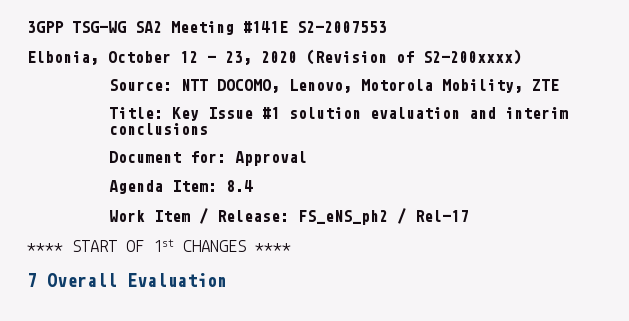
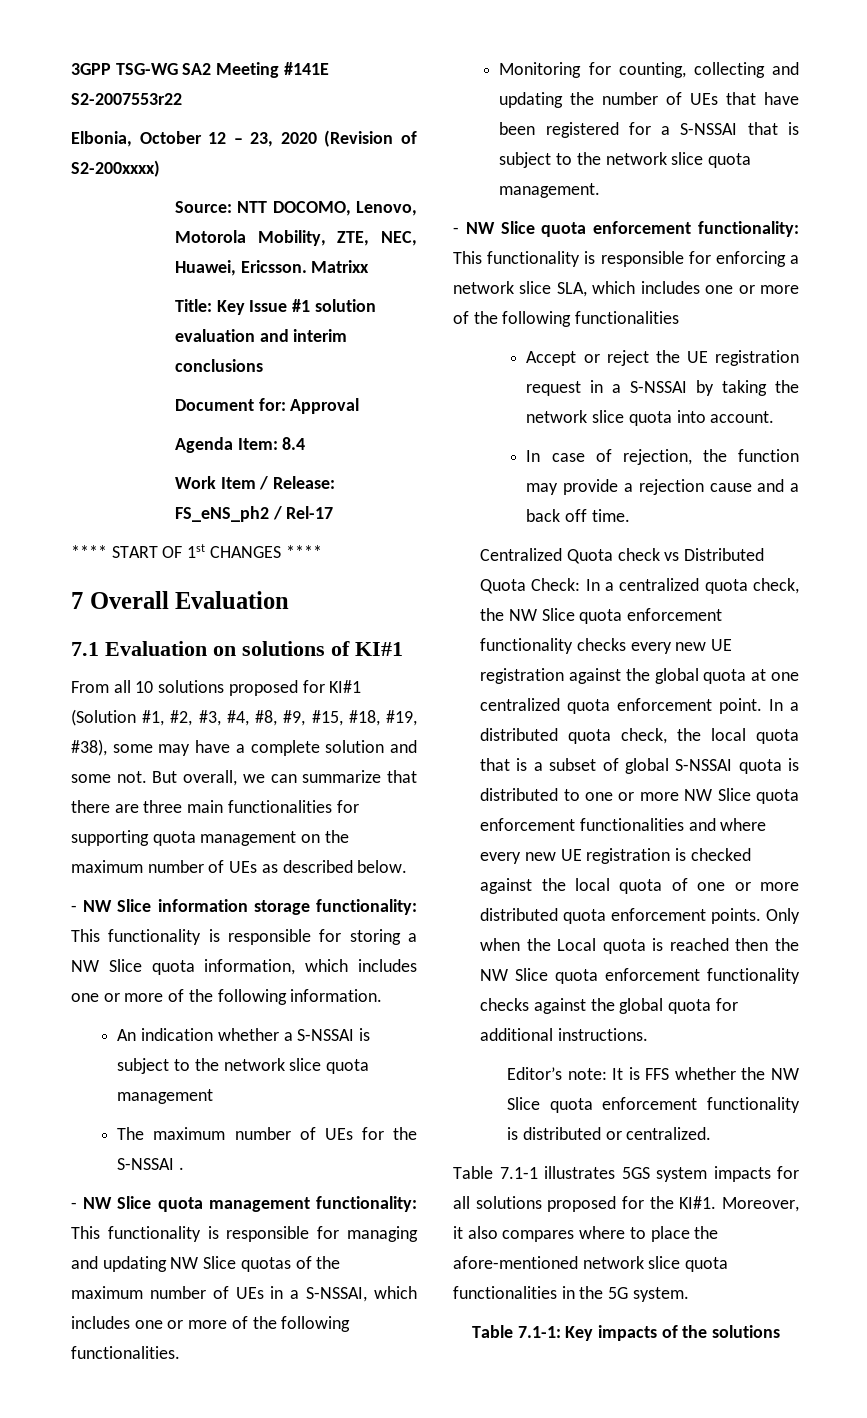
- 3GPP TSG-WG SA2 Meeting #141E S2-2007553
+ 3GPP TSG-WG SA2 Meeting #141E S2-2007553r22
- Source: NTT DOCOMO, Lenovo, Motorola Mobility, ZTE
+ Source: NTT DOCOMO, Lenovo, Motorola Mobility, ZTE, NEC, Huawei, Ericsson. Matrixx
+ 7.1 Evaluation on solutions of KI#1
+ From all 10 solutions proposed for KI#1 (Solution #1, #2, #3, #4, #8, #9, #15, #18, #19, #38), some may have a complete solution and some not. But overall, we can summarize that there are three main functionalities for supporting quota management on the maximum number of UEs as described below.
+ - NW Slice information storage functionality: This functionality is responsible for storing a NW Slice quota information, which includes one or more of the following information.
+ An indication whether a S-NSSAI is subject to the network slice quota management
+ The maximum number of UEs for the S-NSSAI .
+ - NW Slice quota management functionality: This functionality is responsible for managing and updating NW Slice quotas of the maximum number of UEs in a S-NSSAI, which includes one or more of the following functionalities.
+ Monitoring for counting, collecting and updating the number of UEs that have been registered for a S-NSSAI that is subject to the network slice quota management.
+ - NW Slice quota enforcement functionality: This functionality is responsible for enforcing a network slice SLA, which includes one or more of the following functionalities
+ Accept or reject the UE registration request in a S-NSSAI by taking the network slice quota into account.
+ In case of rejection, the function may provide a rejection cause and a back off time.
+ Centralized Quota check vs Distributed Quota Check: In a centralized quota check, the NW Slice quota enforcement functionality checks every new UE registration against the global quota at one centralized quota enforcement point. In a distributed quota check, the local quota that is a subset of global S-NSSAI quota is distributed to one or more NW Slice quota enforcement functionalities and where every new UE registration is checked against the local quota of one or more distributed quota enforcement points. Only when the Local quota is reached then the NW Slice quota enforcement functionality checks against the global quota for additional instructions.
+ Editor’s note: It is FFS whether the NW Slice quota enforcement functionality is distributed or centralized.
+ Table 7.1-1 illustrates 5GS system impacts for all solutions proposed for the KI#1. Moreover, it also compares where to place the afore-mentioned network slice quota functionalities in the 5G system.
+ Table 7.1-1: Key impacts of the solutions

